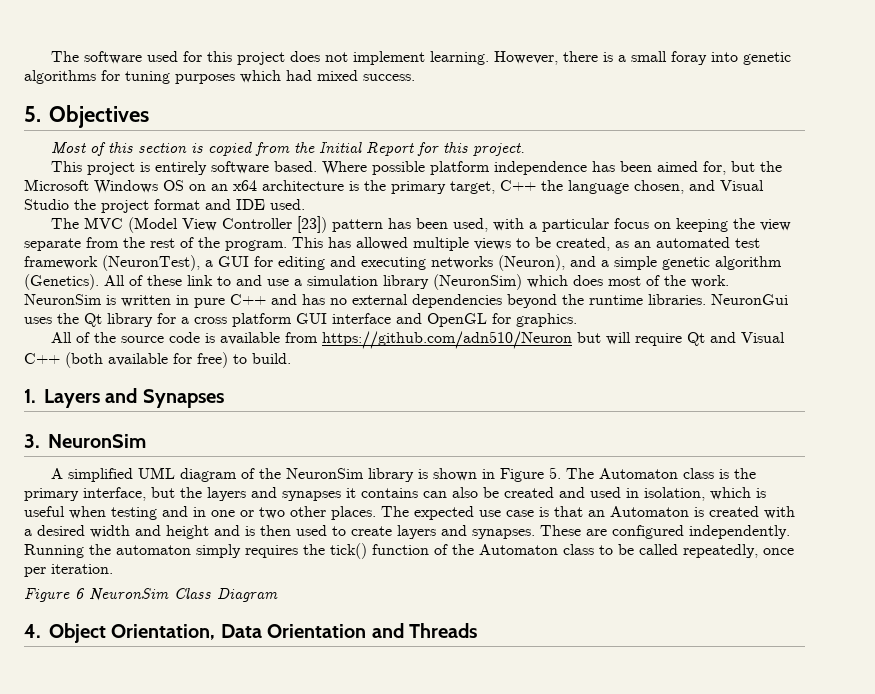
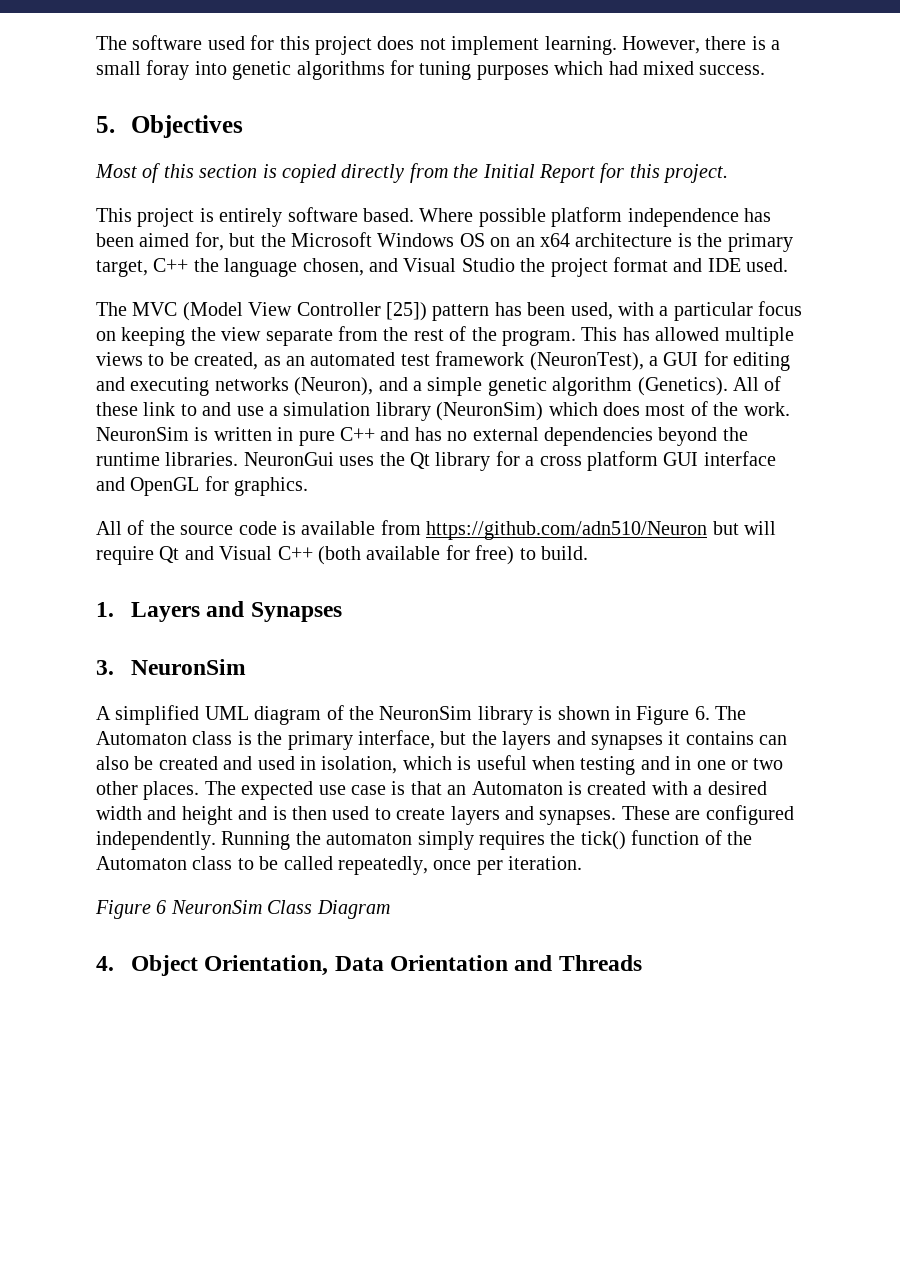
- Most of this section is copied from the Initial Report for this project.
+ Most of this section is copied directly from the Initial Report for this project.
- The MVC (Model View Controller [23]) pattern has been used, with a particular focus on keeping the view separate from the rest of the program.
+ The MVC (Model View Controller [25]) pattern has been used, with a particular focus on keeping the view separate from the rest of the program.
- A simplified UML diagram of the NeuronSim library is shown in Figure 5. The Automaton class is the primary interface, but the layers and synapses it contains can also be created and used in isolation, which is useful when testing and in one or two other places.
+ A simplified UML diagram of the NeuronSim library is shown in Figure 6. The Automaton class is the primary interface, but the layers and synapses it contains can also be created and used in isolation, which is useful when testing and in one or two other places.

